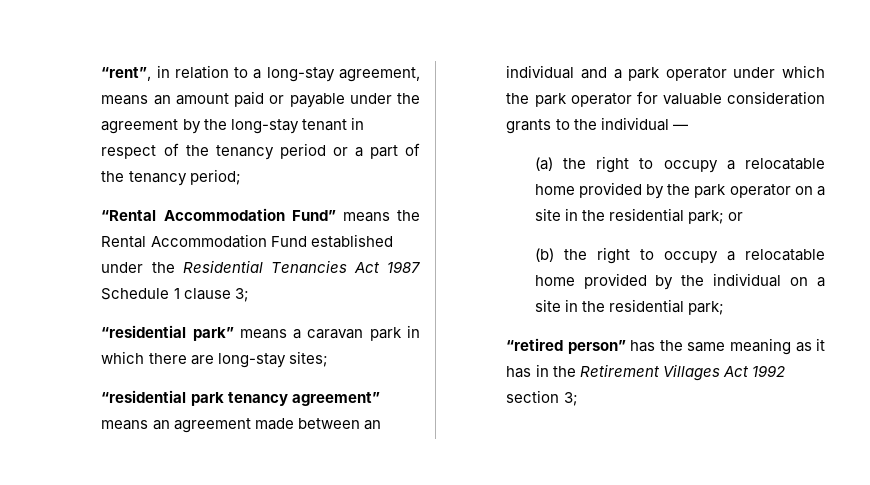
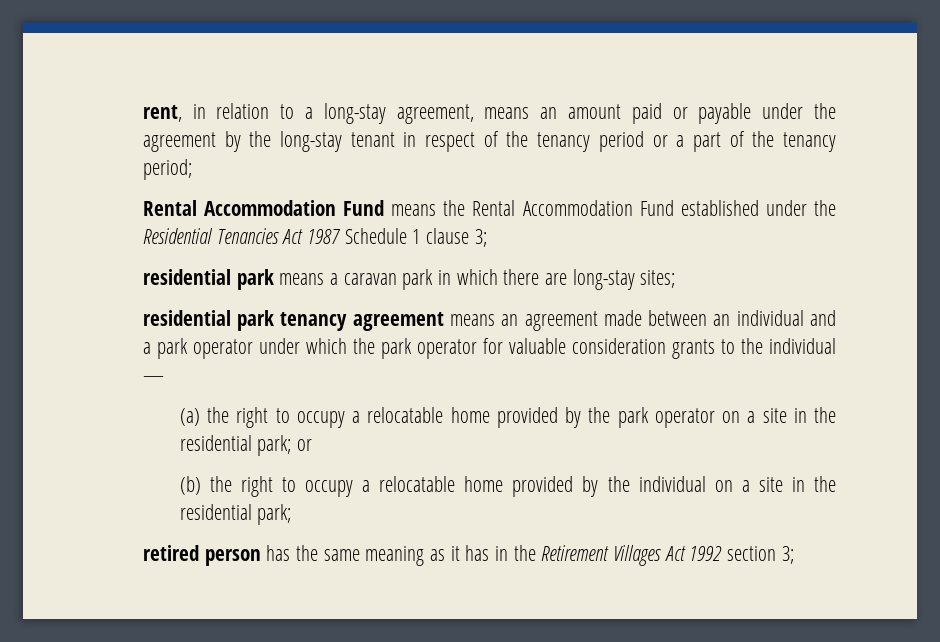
- “rent”, in relation to a long-stay agreement, means an amount paid or payable under the agreement by the long-stay tenant in respect of the tenancy period or a part of the tenancy period;
+ rent, in relation to a long-stay agreement, means an amount paid or payable under the agreement by the long-stay tenant in respect of the tenancy period or a part of the tenancy period;
- “Rental Accommodation Fund” means the Rental Accommodation Fund established under the Residential Tenancies Act 1987 Schedule 1 clause 3;
+ Rental Accommodation Fund means the Rental Accommodation Fund established under the Residential Tenancies Act 1987 Schedule 1 clause 3;
- “residential park” means a caravan park in which there are long-stay sites;
+ residential park means a caravan park in which there are long-stay sites;
- “residential park tenancy agreement” means an agreement made between an individual and a park operator under which the park operator for valuable consideration grants to the individual —
+ residential park tenancy agreement means an agreement made between an individual and a park operator under which the park operator for valuable consideration grants to the individual —
- “retired person” has the same meaning as it has in the Retirement Villages Act 1992 section 3;
+ retired person has the same meaning as it has in the Retirement Villages Act 1992 section 3;

